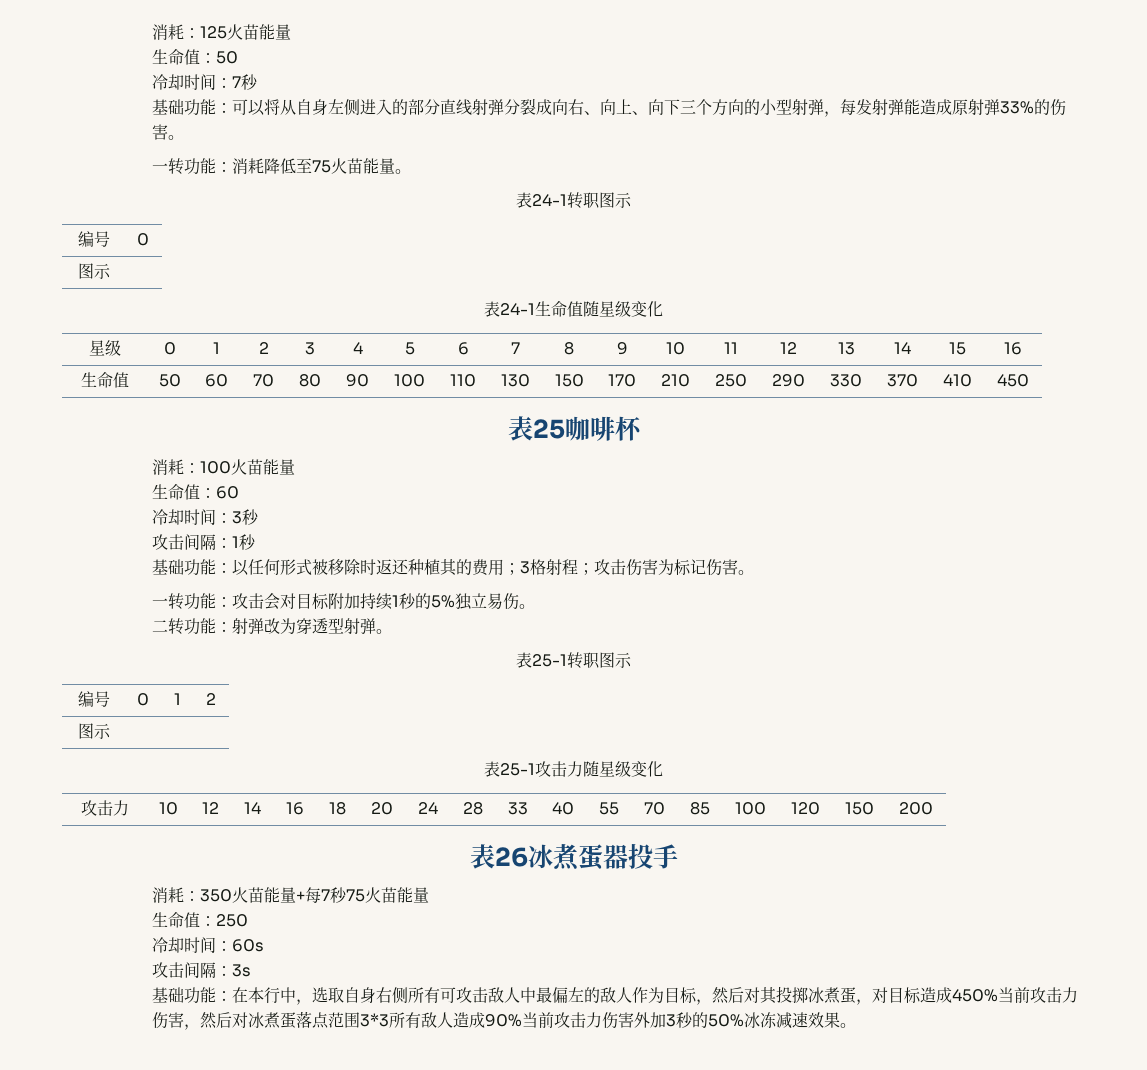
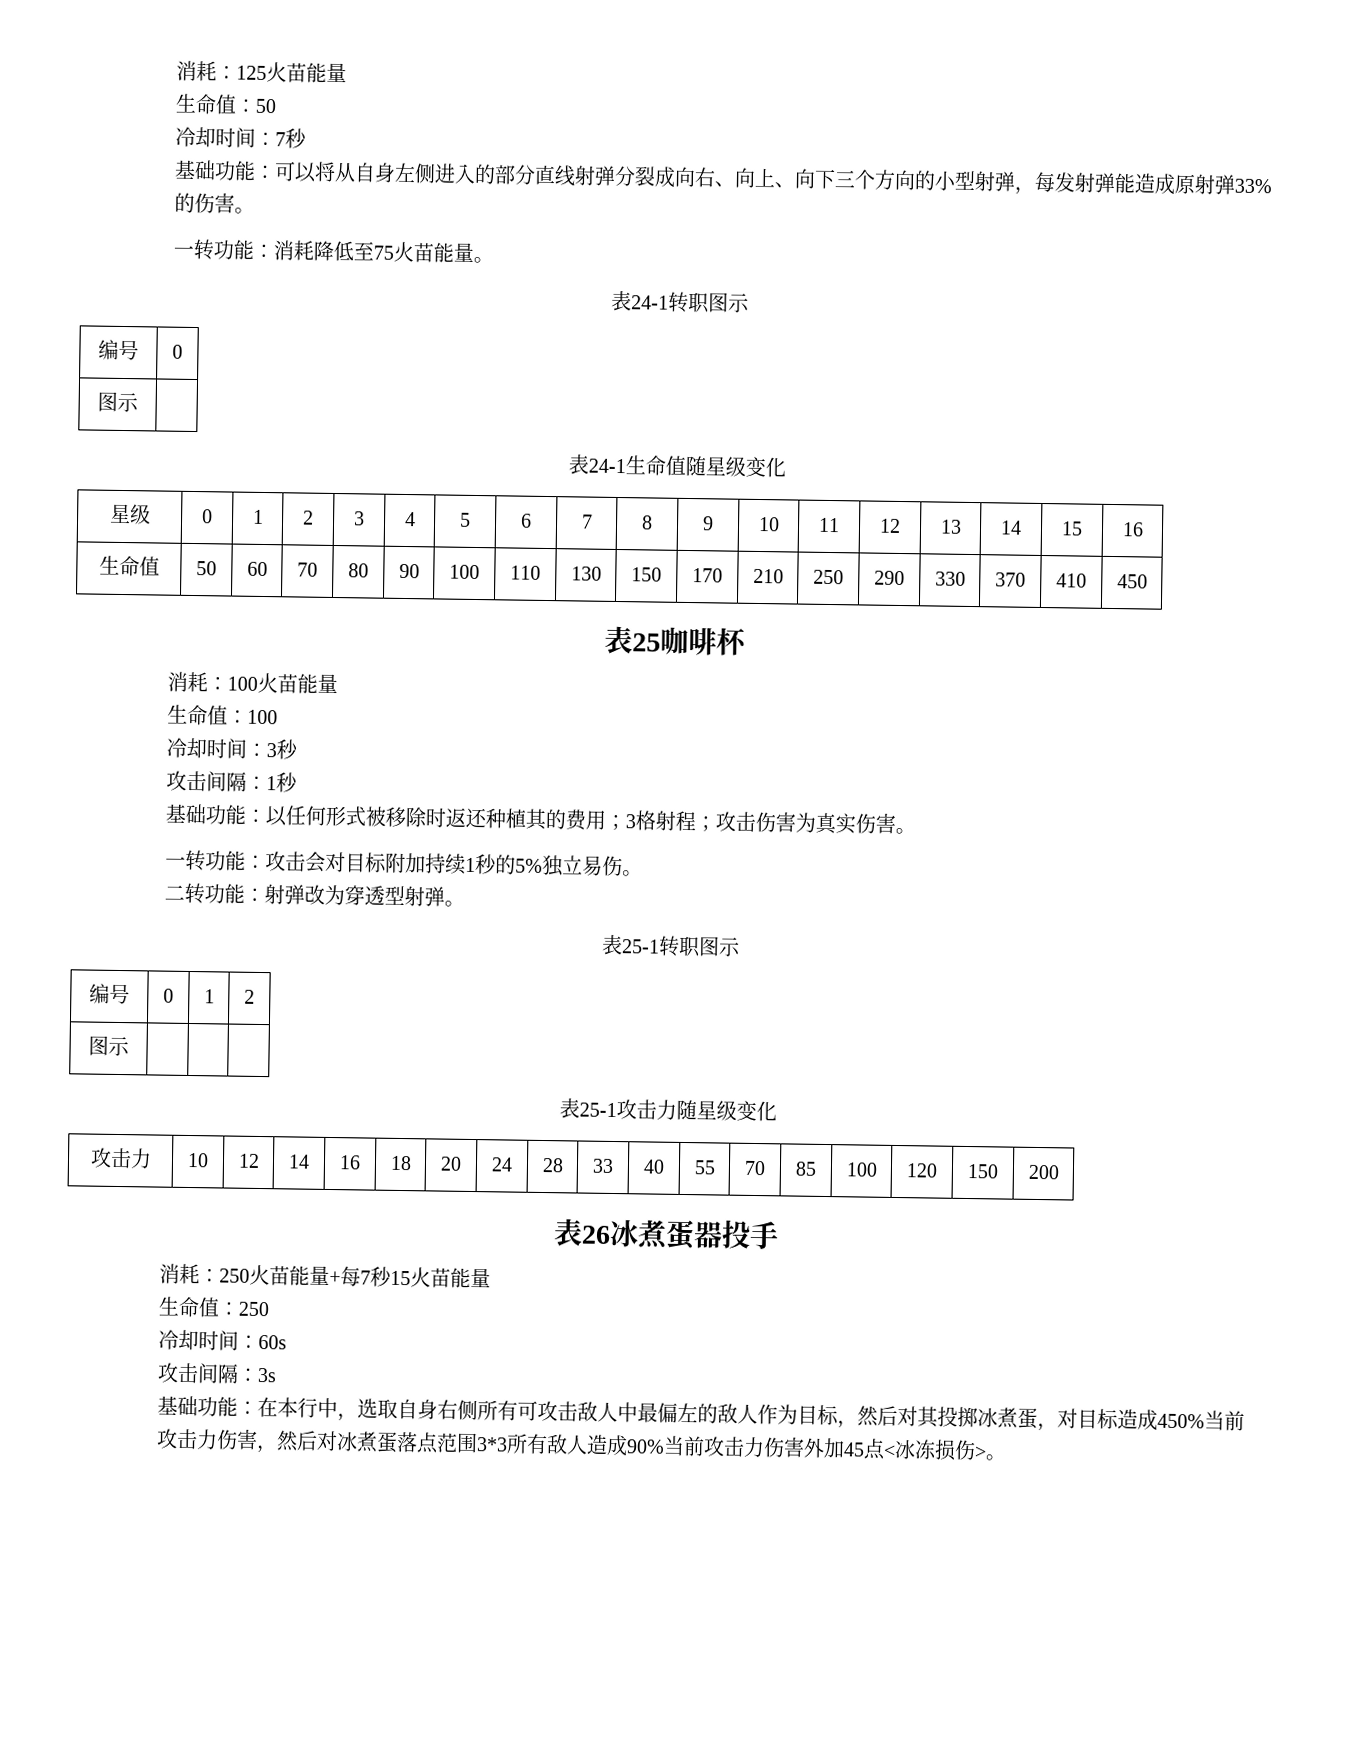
- 生命值：60
+ 生命值：100
- 基础功能：以任何形式被移除时返还种植其的费用；3格射程；攻击伤害为标记伤害。
+ 基础功能：以任何形式被移除时返还种植其的费用；3格射程；攻击伤害为真实伤害。
- 消耗：350火苗能量+每7秒75火苗能量
+ 消耗：250火苗能量+每7秒15火苗能量
- 基础功能：在本行中，选取自身右侧所有可攻击敌人中最偏左的敌人作为目标，然后对其投掷冰煮蛋，对目标造成450%当前攻击力伤害，然后对冰煮蛋落点范围3*3所有敌人造成90%当前攻击力伤害外加3秒的50%冰冻减速效果。
+ 基础功能：在本行中，选取自身右侧所有可攻击敌人中最偏左的敌人作为目标，然后对其投掷冰煮蛋，对目标造成450%当前攻击力伤害，然后对冰煮蛋落点范围3*3所有敌人造成90%当前攻击力伤害外加45点<冰冻损伤>。

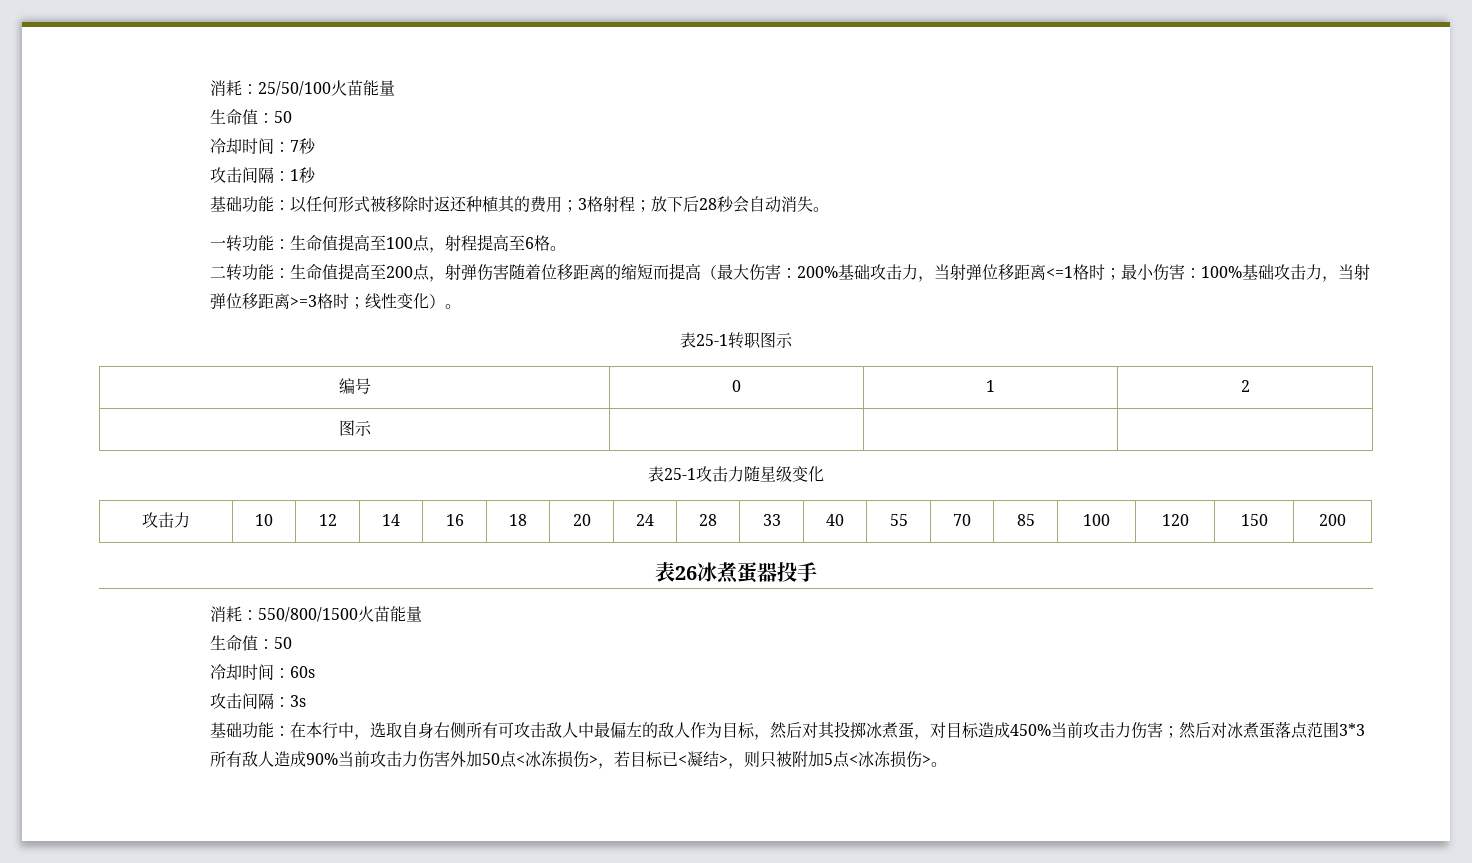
- 消耗：125火苗能量
+ 消耗：25/50/100火苗能量
- 基础功能：可以将从自身左侧进入的部分直线射弹分裂成向右、向上、向下三个方向的小型射弹，每发射弹能造成原射弹33%的伤害。
- 一转功能：消耗降低至75火苗能量。
- 表24-1转职图示
- 编号 | 0
- 图示 |
- 表24-1生命值随星级变化
- 星级 | 0 | 1 | 2 | 3 | 4 | 5 | 6 | 7 | 8 | 9 | 10 | 11 | 12 | 13 | 14 | 15 | 16
- 生命值 | 50 | 60 | 70 | 80 | 90 | 100 | 110 | 130 | 150 | 170 | 210 | 250 | 290 | 330 | 370 | 410 | 450
- 表25咖啡杯
- 消耗：100火苗能量
- 生命值：100
- 冷却时间：3秒
- 基础功能：以任何形式被移除时返还种植其的费用；3格射程；攻击伤害为真实伤害。
- 一转功能：攻击会对目标附加持续1秒的5%独立易伤。
- 二转功能：射弹改为穿透型射弹。
+ 基础功能：以任何形式被移除时返还种植其的费用；3格射程；放下后28秒会自动消失。
+ 一转功能：生命值提高至100点，射程提高至6格。
+ 二转功能：生命值提高至200点，射弹伤害随着位移距离的缩短而提高（最大伤害：200%基础攻击力，当射弹位移距离<=1格时；最小伤害：100%基础攻击力，当射弹位移距离>=3格时；线性变化）。
- 消耗：250火苗能量+每7秒15火苗能量
- 生命值：250
+ 消耗：550/800/1500火苗能量
+ 生命值：50
- 基础功能：在本行中，选取自身右侧所有可攻击敌人中最偏左的敌人作为目标，然后对其投掷冰煮蛋，对目标造成450%当前攻击力伤害，然后对冰煮蛋落点范围3*3所有敌人造成90%当前攻击力伤害外加45点<冰冻损伤>。
+ 基础功能：在本行中，选取自身右侧所有可攻击敌人中最偏左的敌人作为目标，然后对其投掷冰煮蛋，对目标造成450%当前攻击力伤害；然后对冰煮蛋落点范围3*3所有敌人造成90%当前攻击力伤害外加50点<冰冻损伤>，若目标已<凝结>，则只被附加5点<冰冻损伤>。

